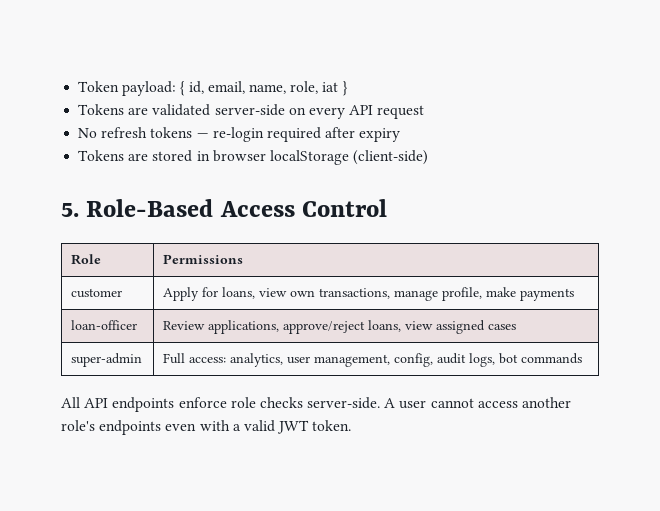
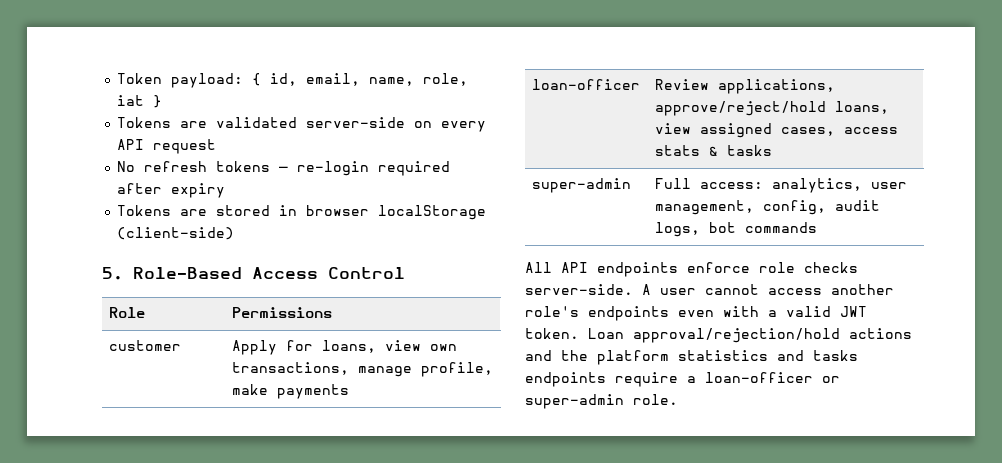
- loan-officer | Review applications, approve/reject loans, view assigned cases
+ loan-officer | Review applications, approve/reject/hold loans, view assigned cases, access stats & tasks
+ Loan approval/rejection/hold actions and the platform statistics and tasks endpoints require a loan-officer or super-admin role.

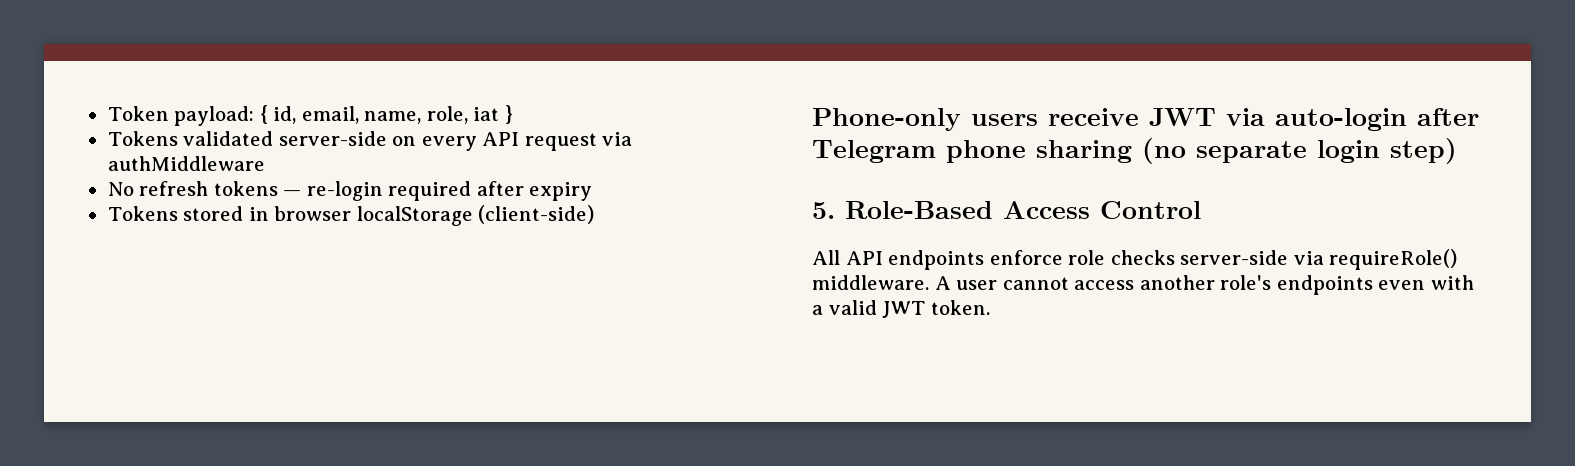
- Tokens are validated server-side on every API request
+ Tokens validated server-side on every API request via authMiddleware
- Tokens are stored in browser localStorage (client-side)
+ Tokens stored in browser localStorage (client-side)
+ Phone-only users receive JWT via auto-login after Telegram phone sharing (no separate login step)
  5. Role-Based Access Control
- Role | Permissions
- customer | Apply for loans, view own transactions, manage profile, make payments
- loan-officer | Review applications, approve/reject/hold loans, view assigned cases, access stats & tasks
- super-admin | Full access: analytics, user management, config, audit logs, bot commands
- All API endpoints enforce role checks server-side.
+ All API endpoints enforce role checks server-side via requireRole() middleware.
- Loan approval/rejection/hold actions and the platform statistics and tasks endpoints require a loan-officer or super-admin role.

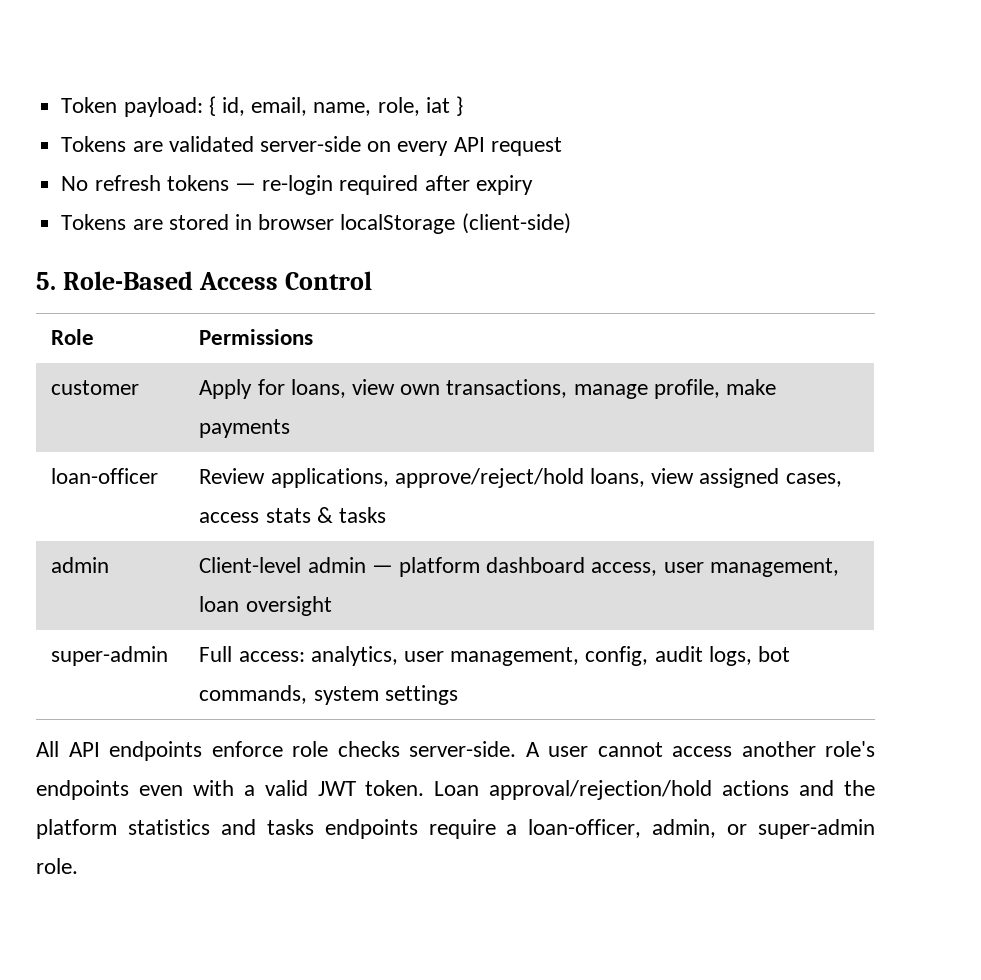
- Tokens validated server-side on every API request via authMiddleware
+ Tokens are validated server-side on every API request
- Tokens stored in browser localStorage (client-side)
+ Tokens are stored in browser localStorage (client-side)
- Phone-only users receive JWT via auto-login after Telegram phone sharing (no separate login step)
  5. Role-Based Access Control
+ Role | Permissions
+ customer | Apply for loans, view own transactions, manage profile, make payments
+ loan-officer | Review applications, approve/reject/hold loans, view assigned cases, access stats & tasks
+ admin | Client-level admin — platform dashboard access, user management, loan oversight
+ super-admin | Full access: analytics, user management, config, audit logs, bot commands, system settings
- All API endpoints enforce role checks server-side via requireRole() middleware.
+ All API endpoints enforce role checks server-side.
+ Loan approval/rejection/hold actions and the platform statistics and tasks endpoints require a loan-officer, admin, or super-admin role.

